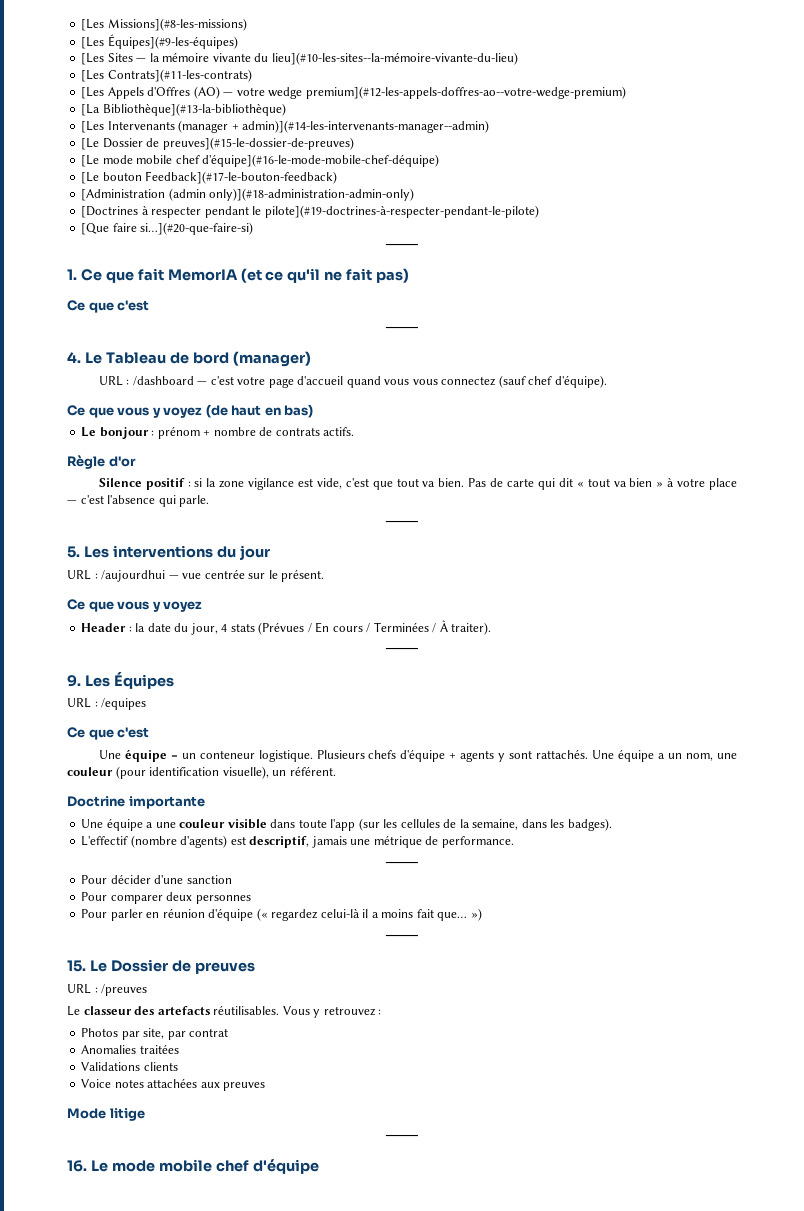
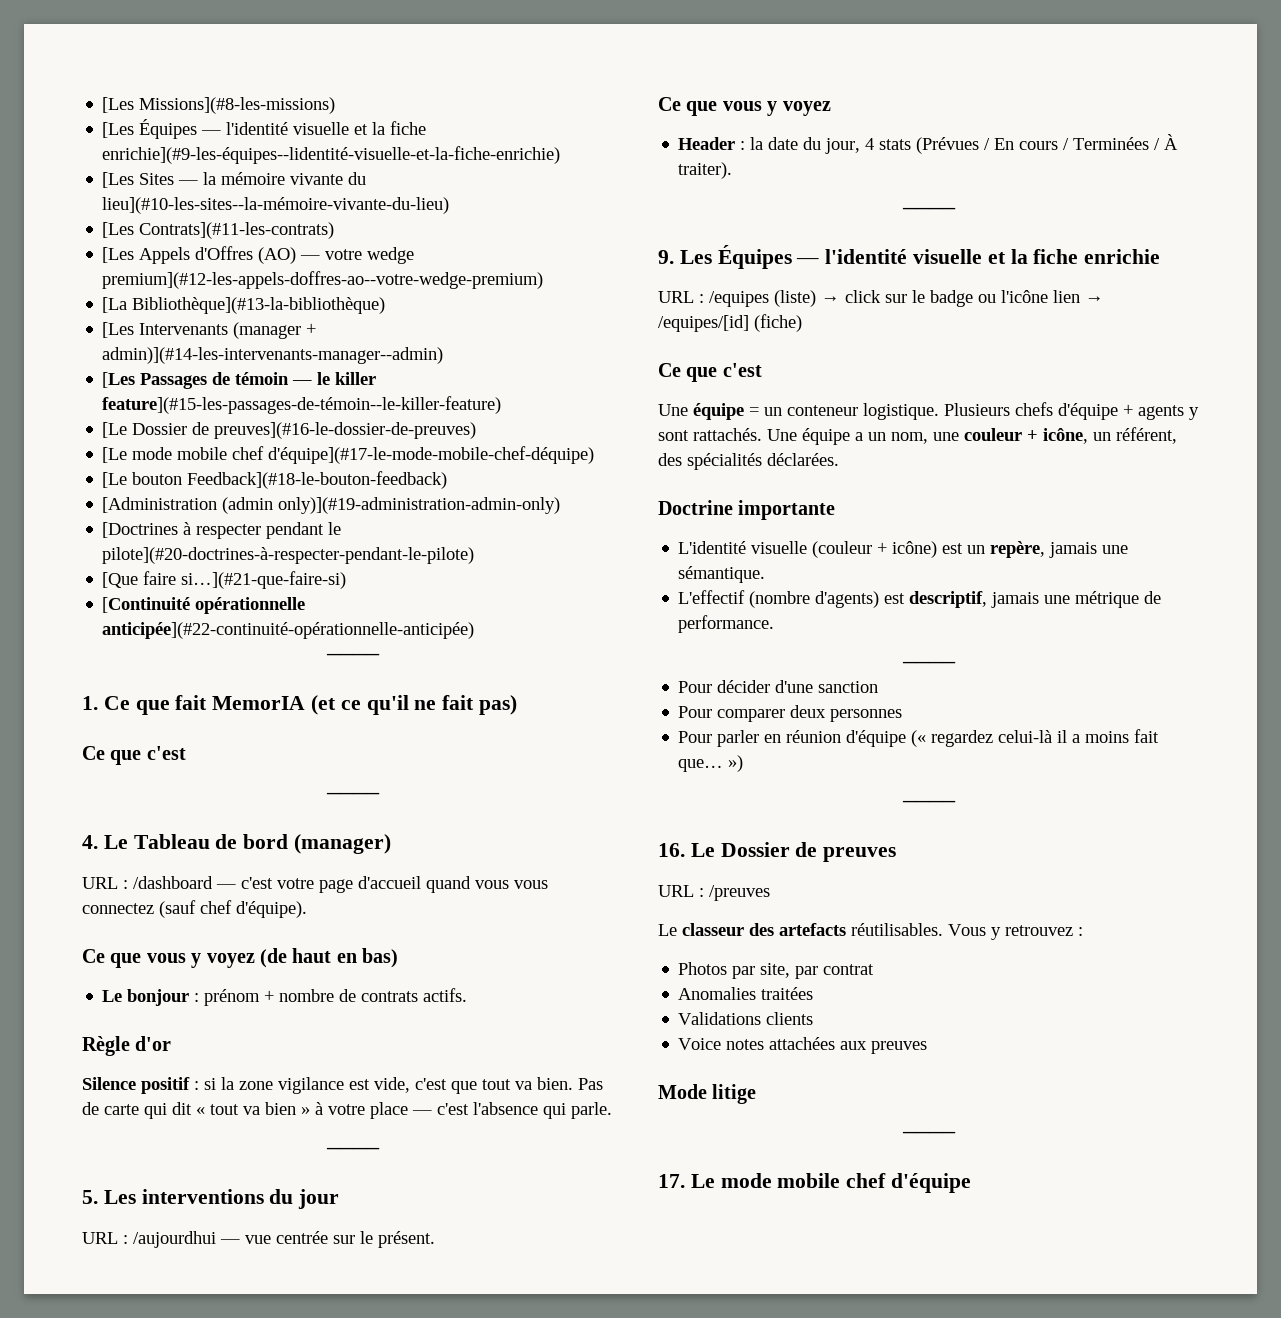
- [Les Équipes](#9-les-équipes)
+ [Les Équipes — l'identité visuelle et la fiche enrichie](#9-les-équipes--lidentité-visuelle-et-la-fiche-enrichie)
+ [Les Passages de témoin — le killer feature](#15-les-passages-de-témoin--le-killer-feature)
- [Le Dossier de preuves](#15-le-dossier-de-preuves)
+ [Le Dossier de preuves](#16-le-dossier-de-preuves)
- [Le mode mobile chef d'équipe](#16-le-mode-mobile-chef-déquipe)
+ [Le mode mobile chef d'équipe](#17-le-mode-mobile-chef-déquipe)
- [Le bouton Feedback](#17-le-bouton-feedback)
+ [Le bouton Feedback](#18-le-bouton-feedback)
- [Administration (admin only)](#18-administration-admin-only)
+ [Administration (admin only)](#19-administration-admin-only)
- [Doctrines à respecter pendant le pilote](#19-doctrines-à-respecter-pendant-le-pilote)
+ [Doctrines à respecter pendant le pilote](#20-doctrines-à-respecter-pendant-le-pilote)
- [Que faire si…](#20-que-faire-si)
+ [Que faire si…](#21-que-faire-si)
+ [Continuité opérationnelle anticipée](#22-continuité-opérationnelle-anticipée)
- 9. Les Équipes
- URL : /equipes
+ 9. Les Équipes — l'identité visuelle et la fiche enrichie
+ URL : /equipes (liste) → click sur le badge ou l'icône lien → /equipes/[id] (fiche)
- Une équipe a un nom, une couleur (pour identification visuelle), un référent.
+ Une équipe a un nom, une couleur + icône, un référent, des spécialités déclarées.
  Doctrine importante
- Une équipe a une couleur visible dans toute l'app (sur les cellules de la semaine, dans les badges).
+ L'identité visuelle (couleur + icône) est un repère, jamais une sémantique.
- 15. Le Dossier de preuves
+ 16. Le Dossier de preuves
- 16. Le mode mobile chef d'équipe
+ 17. Le mode mobile chef d'équipe

